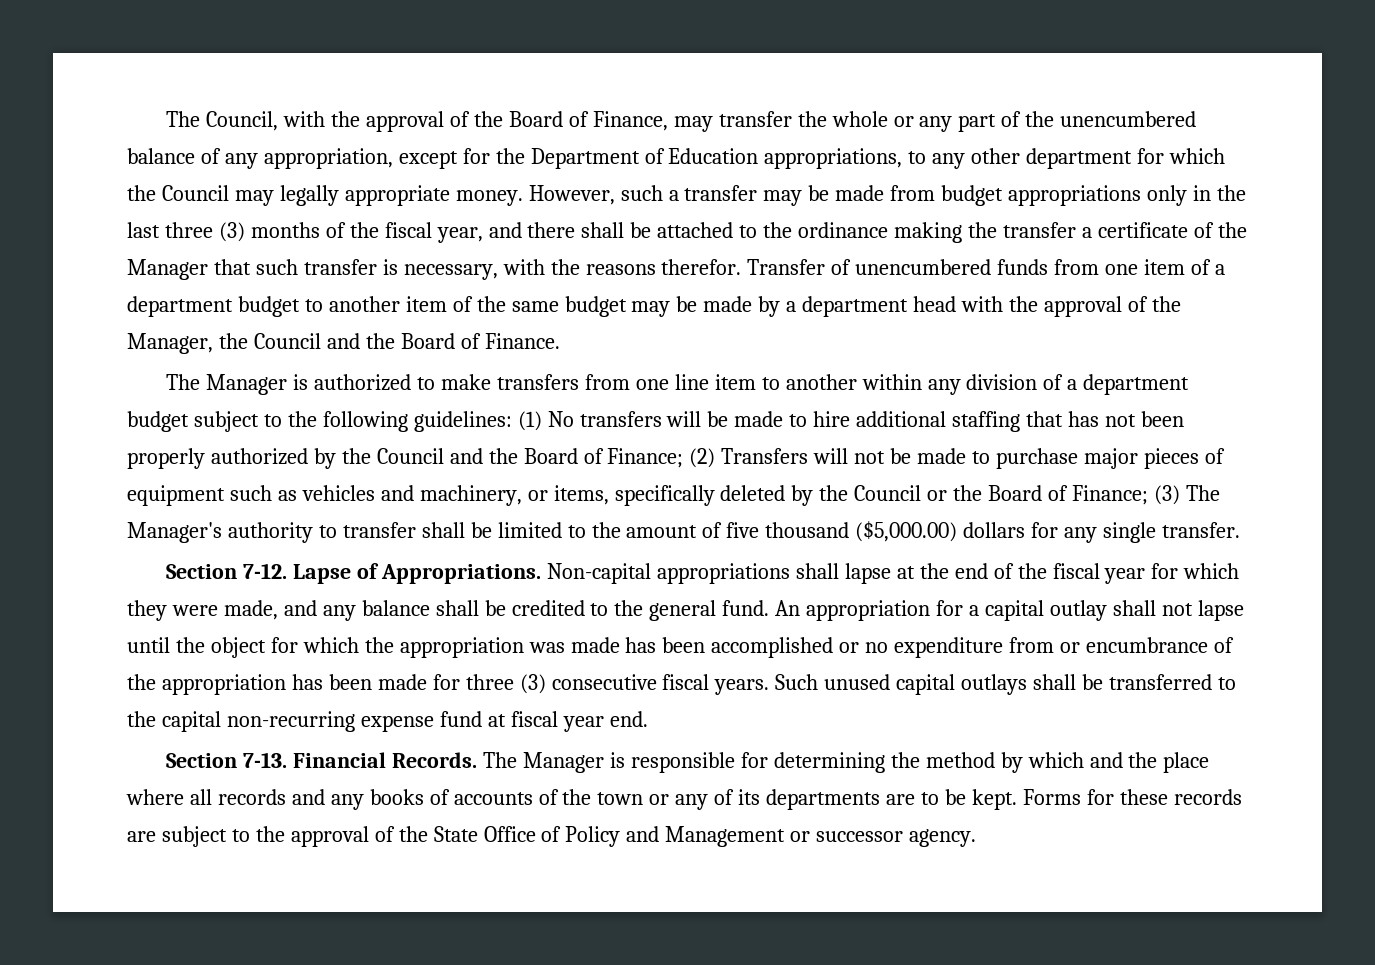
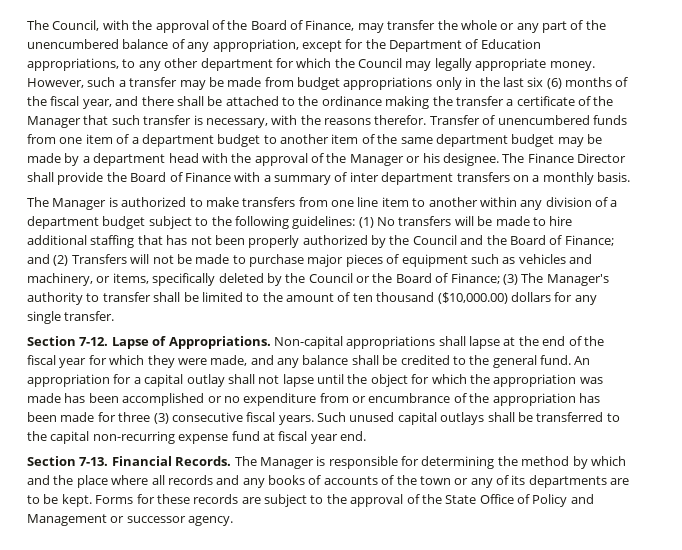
- However, such a transfer may be made from budget appropriations only in the last three (3) months of the fiscal year, and there shall be attached to the ordinance making the transfer a certificate of the Manager that such transfer is necessary, with the reasons therefor.
+ However, such a transfer may be made from budget appropriations only in the last six (6) months of the fiscal year, and there shall be attached to the ordinance making the transfer a certificate of the Manager that such transfer is necessary, with the reasons therefor.
- Transfer of unencumbered funds from one item of a department budget to another item of the same budget may be made by a department head with the approval of the Manager, the Council and the Board of Finance.
+ Transfer of unencumbered funds from one item of a department budget to another item of the same department budget may be made by a department head with the approval of the Manager or his designee. The Finance Director shall provide the Board of Finance with a summary of inter department transfers on a monthly basis.
- (2) Transfers will not be made to purchase major pieces of equipment such as vehicles and machinery, or items, specifically deleted by the Council or the Board of Finance;
+ and (2) Transfers will not be made to purchase major pieces of equipment such as vehicles and machinery, or items, specifically deleted by the Council or the Board of Finance;
- (3) The Manager's authority to transfer shall be limited to the amount of five thousand ($5,000.00) dollars for any single transfer.
+ (3) The Manager's authority to transfer shall be limited to the amount of ten thousand ($10,000.00) dollars for any single transfer.

